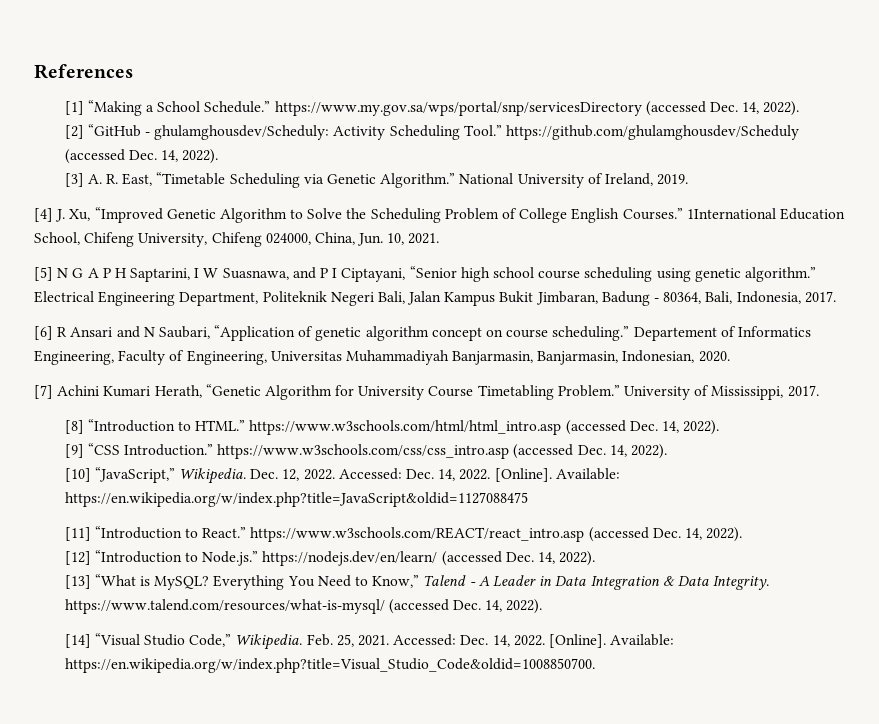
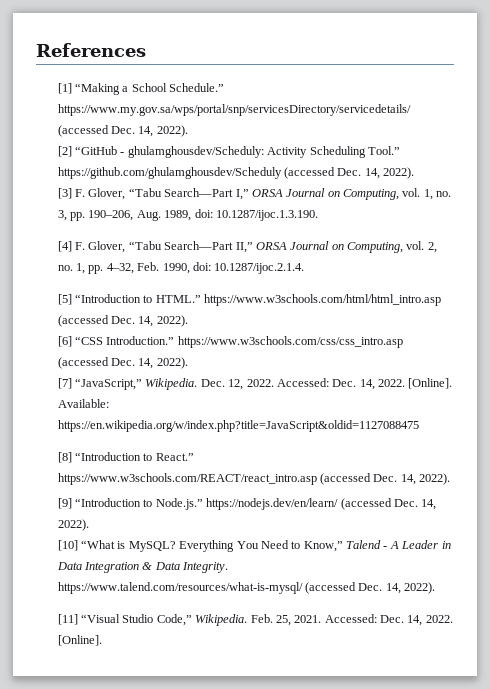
- [1] “Making a School Schedule.” https://www.my.gov.sa/wps/portal/snp/servicesDirectory (accessed Dec. 14, 2022).
+ [1] “Making a School Schedule.” https://www.my.gov.sa/wps/portal/snp/servicesDirectory/servicedetails/ (accessed Dec. 14, 2022).
- [3] A. R. East, “Timetable Scheduling via Genetic Algorithm.” National University of Ireland, 2019.
- [4] J. Xu, “Improved Genetic Algorithm to Solve the Scheduling Problem of College English Courses.” 1International Education School, Chifeng University, Chifeng 024000, China, Jun. 10, 2021.
- [5] N G A P H Saptarini, I W Suasnawa, and P I Ciptayani, “Senior high school course scheduling using genetic algorithm.” Electrical Engineering Department, Politeknik Negeri Bali, Jalan Kampus Bukit Jimbaran, Badung - 80364, Bali, Indonesia, 2017.
- [6] R Ansari and N Saubari, “Application of genetic algorithm concept on course scheduling.” Departement of Informatics Engineering, Faculty of Engineering, Universitas Muhammadiyah Banjarmasin, Banjarmasin, Indonesian, 2020.
- [7] Achini Kumari Herath, “Genetic Algorithm for University Course Timetabling Problem.” University of Mississippi, 2017.
- [8] “Introduction to HTML.” https://www.w3schools.com/html/html_intro.asp (accessed Dec. 14, 2022).
+ [3] F. Glover, “Tabu Search—Part I,” ORSA Journal on Computing, vol. 1, no. 3, pp. 190–206, Aug. 1989, doi: 10.1287/ijoc.1.3.190.
+ [4] F. Glover, “Tabu Search—Part II,” ORSA Journal on Computing, vol. 2, no. 1, pp. 4–32, Feb. 1990, doi: 10.1287/ijoc.2.1.4.
+ [5] “Introduction to HTML.” https://www.w3schools.com/html/html_intro.asp (accessed Dec. 14, 2022).
- [9] “CSS Introduction.” https://www.w3schools.com/css/css_intro.asp (accessed Dec. 14, 2022).
+ [6] “CSS Introduction.” https://www.w3schools.com/css/css_intro.asp (accessed Dec. 14, 2022).
- [10] “JavaScript,” Wikipedia.
+ [7] “JavaScript,” Wikipedia.
- [11] “Introduction to React.” https://www.w3schools.com/REACT/react_intro.asp (accessed Dec. 14, 2022).
+ [8] “Introduction to React.” https://www.w3schools.com/REACT/react_intro.asp (accessed Dec. 14, 2022).
- [12] “Introduction to Node.js.” https://nodejs.dev/en/learn/ (accessed Dec. 14, 2022).
+ [9] “Introduction to Node.js.” https://nodejs.dev/en/learn/ (accessed Dec. 14, 2022).
- [13] “What is MySQL?
+ [10] “What is MySQL?
- [14] “Visual Studio Code,” Wikipedia.
+ [11] “Visual Studio Code,” Wikipedia.
- Available: https://en.wikipedia.org/w/index.php?title=Visual_Studio_Code&oldid=1008850700.

